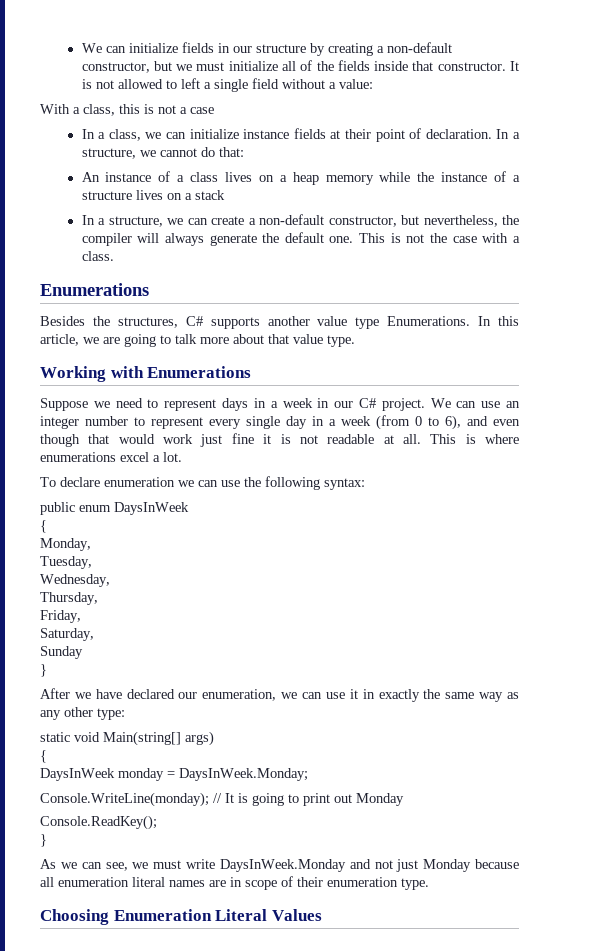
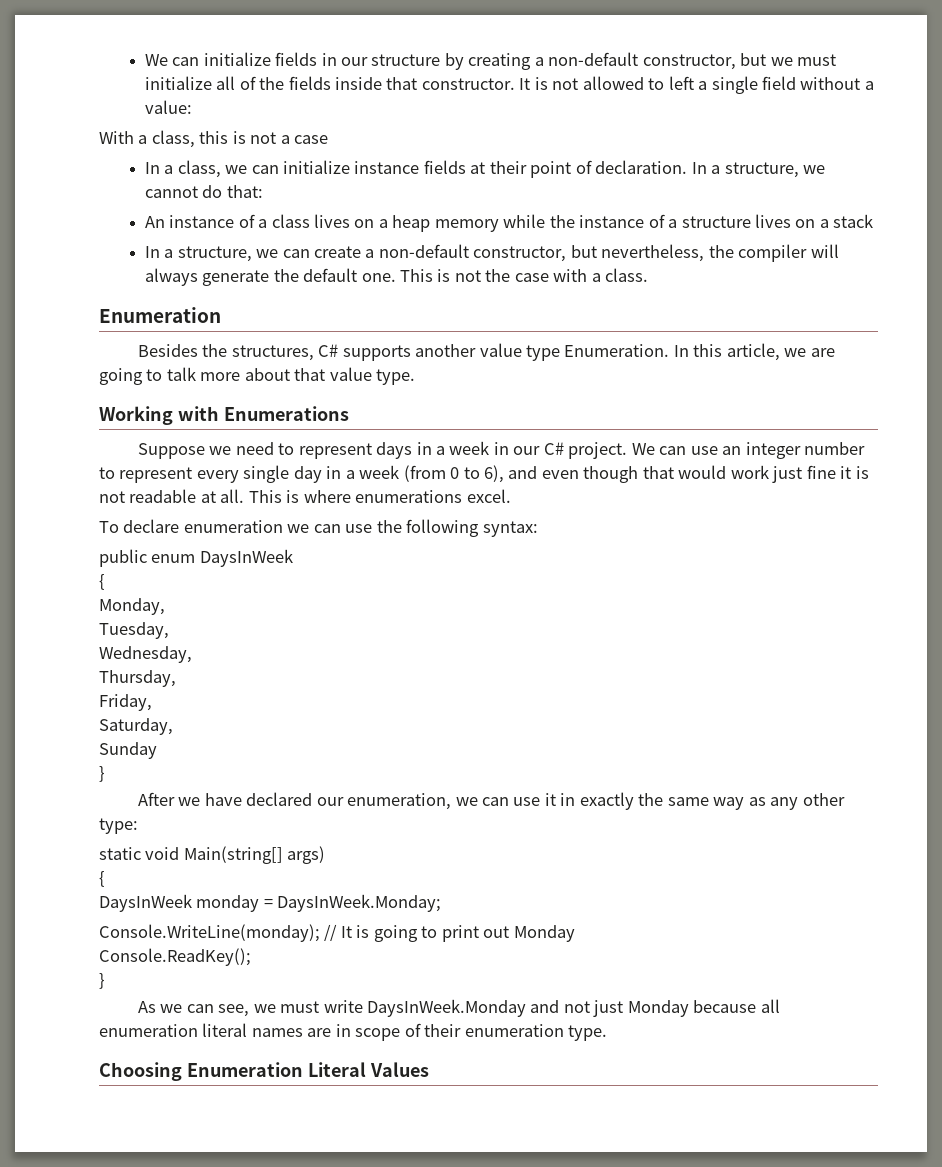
  This is not the case with a class.
- Enumerations
+ Enumeration
- Besides the structures, C# supports another value type Enumerations.
+ Besides the structures, C# supports another value type Enumeration.
- This is where enumerations excel a lot.
+ This is where enumerations excel.

